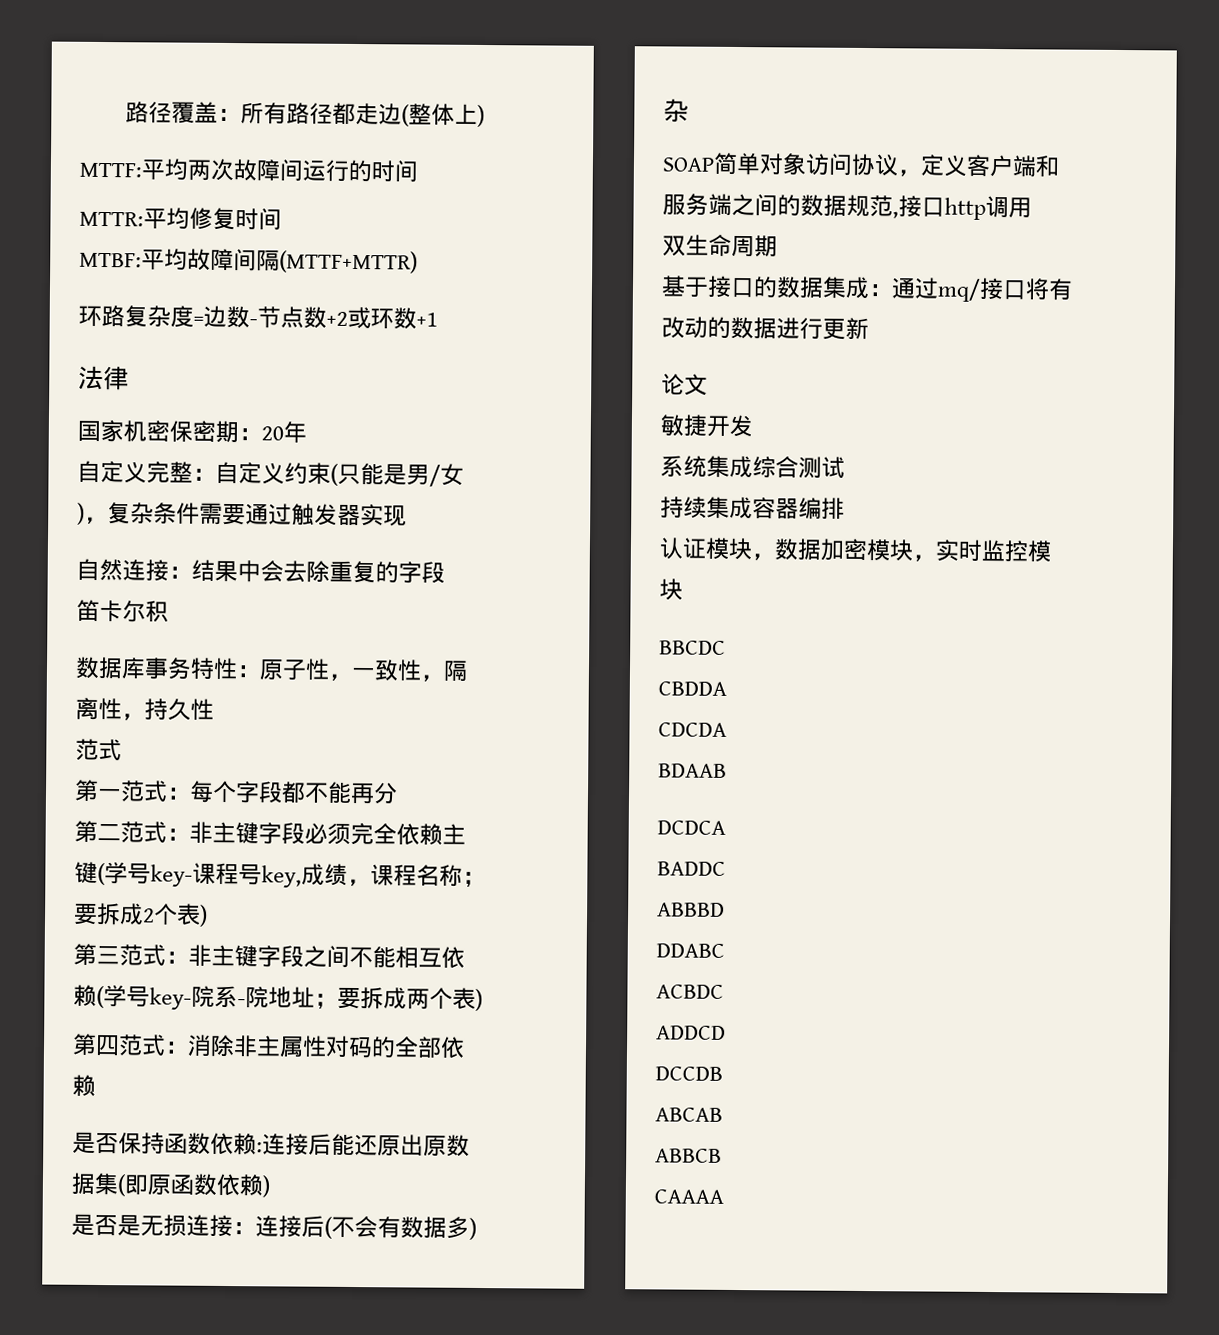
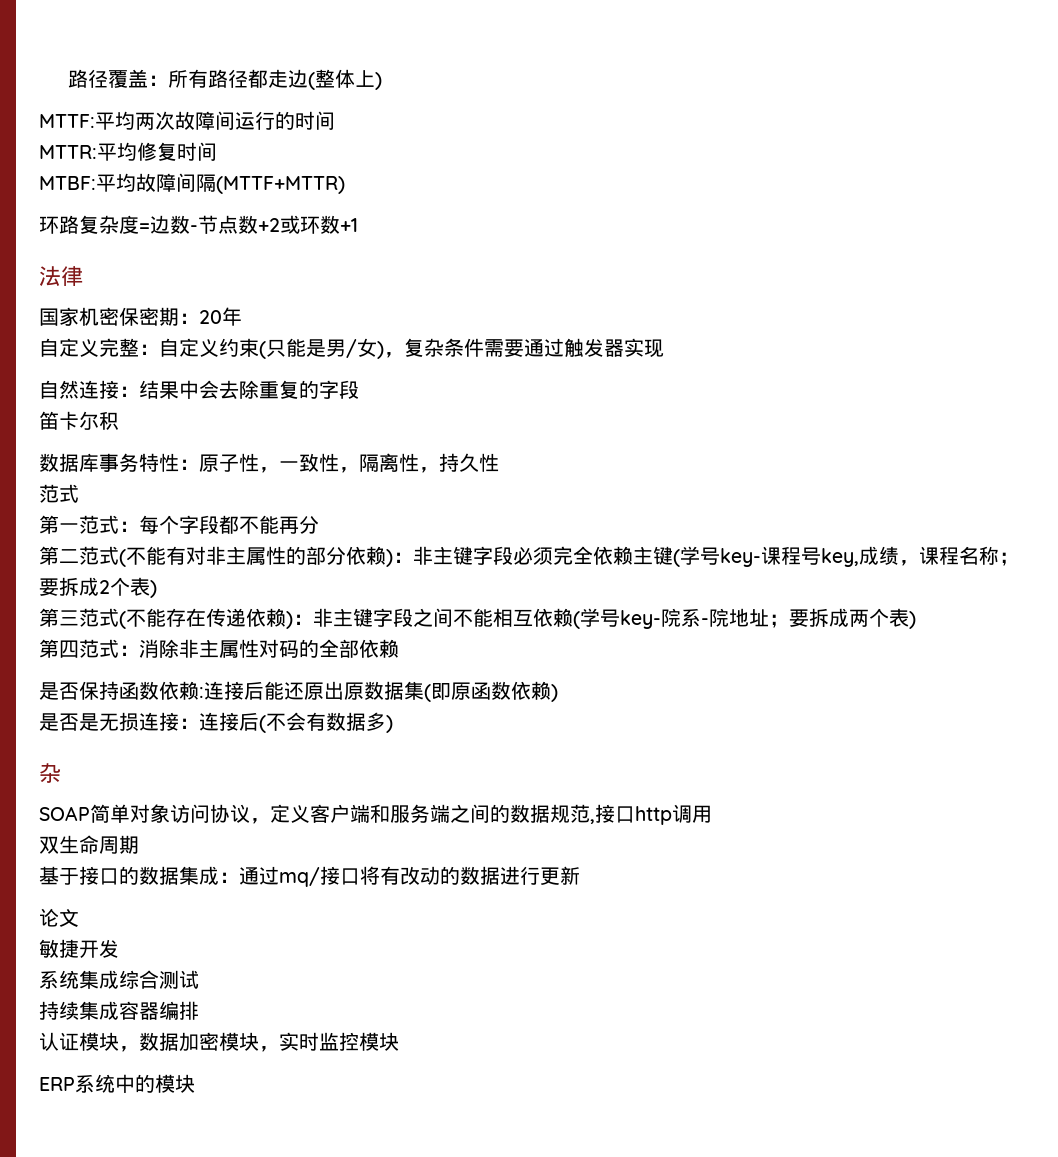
- 第二范式：非主键字段必须完全依赖主键(学号key-课程号key,成绩，课程名称；要拆成2个表)
+ 第二范式(不能有对非主属性的部分依赖)：非主键字段必须完全依赖主键(学号key-课程号key,成绩，课程名称；要拆成2个表)
- 第三范式：非主键字段之间不能相互依赖(学号key-院系-院地址；要拆成两个表)
+ 第三范式(不能存在传递依赖)：非主键字段之间不能相互依赖(学号key-院系-院地址；要拆成两个表)
- BBCDC
- CBDDA
- CDCDA
- BDAAB
- DCDCA
- BADDC
- ABBBD
- DDABC
- ACBDC
- ADDCD
- DCCDB
- ABCAB
- ABBCB
- CAAAA
+ ERP系统中的模块

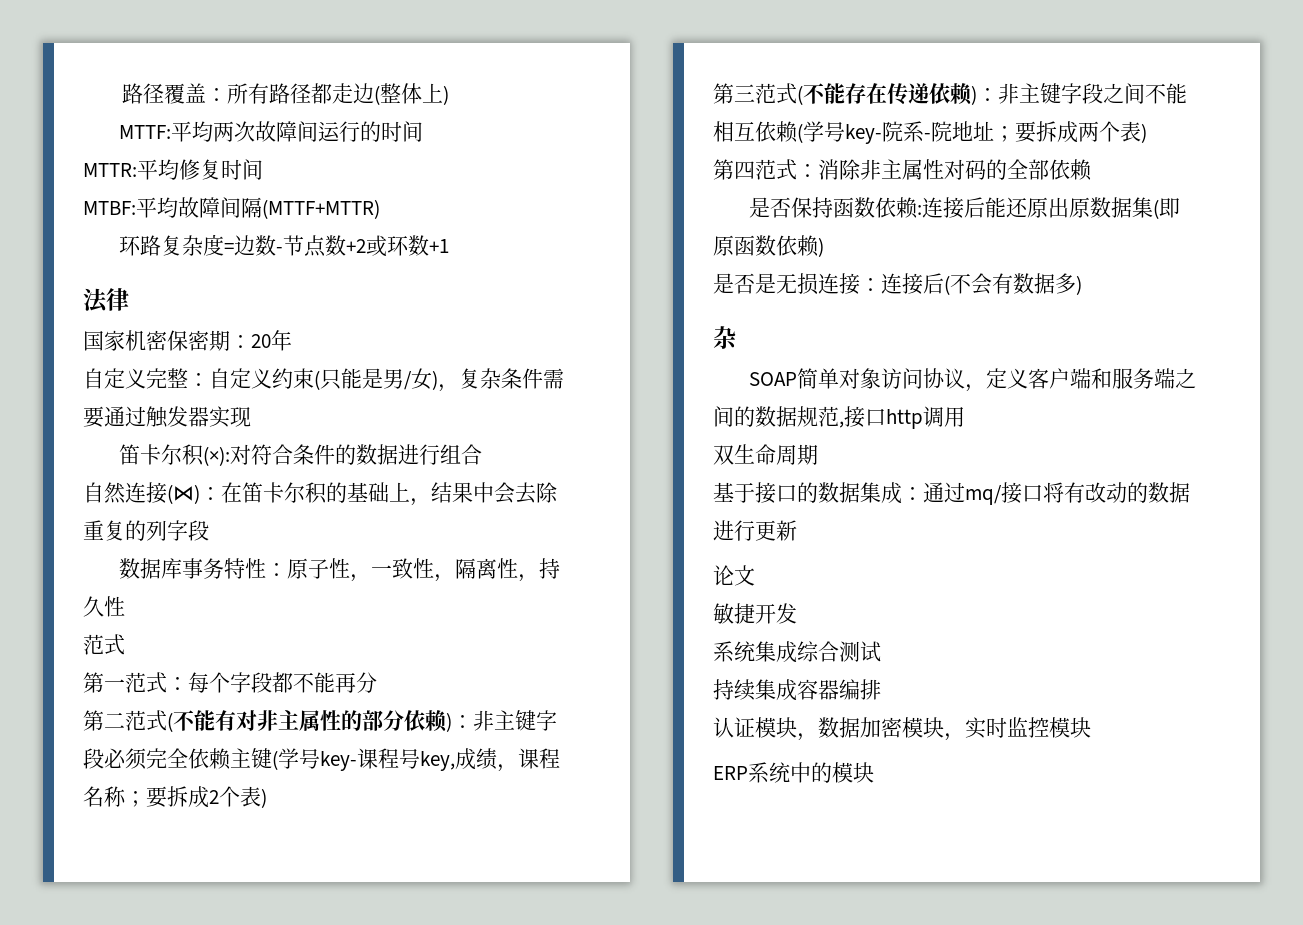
- 自然连接：结果中会去除重复的字段
- 笛卡尔积
+ 笛卡尔积(×):对符合条件的数据进行组合
+ 自然连接(⋈)：在笛卡尔积的基础上，结果中会去除重复的列字段

